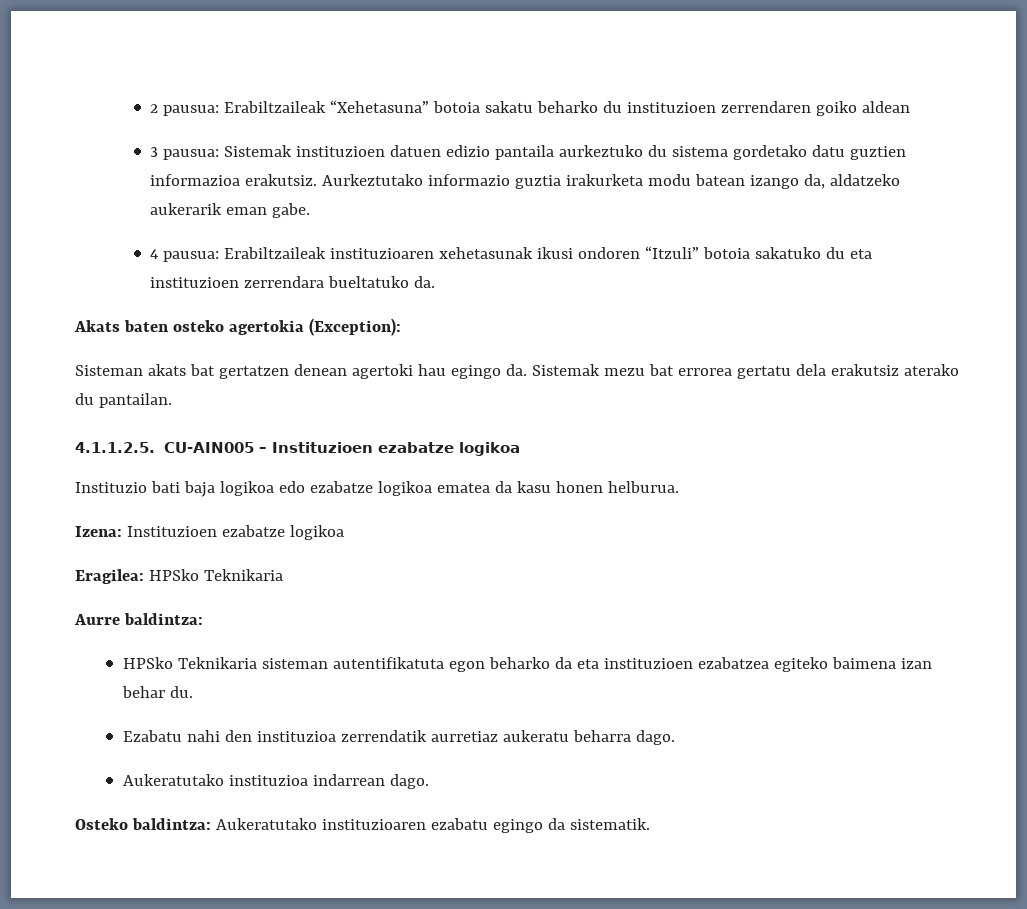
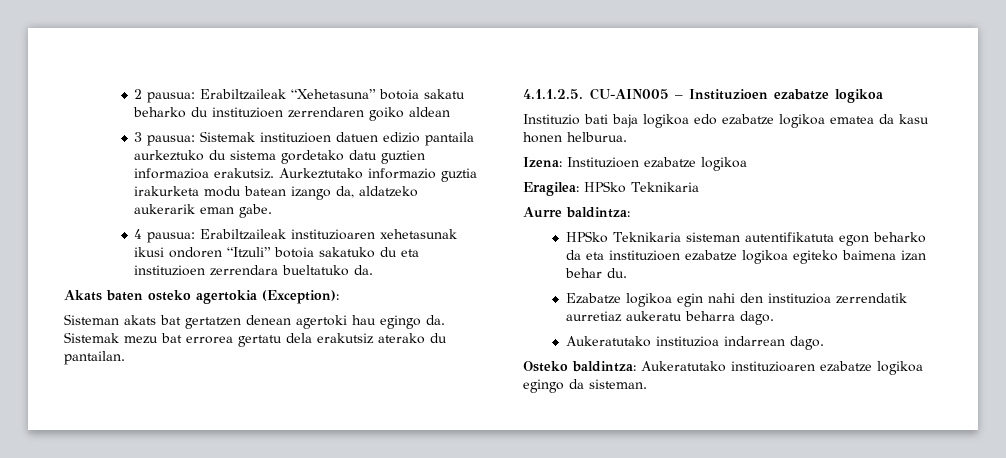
- HPSko Teknikaria sisteman autentifikatuta egon beharko da eta instituzioen ezabatzea egiteko baimena izan behar du.
+ HPSko Teknikaria sisteman autentifikatuta egon beharko da eta instituzioen ezabatze logikoa egiteko baimena izan behar du.
- Ezabatu nahi den instituzioa zerrendatik aurretiaz aukeratu beharra dago.
+ Ezabatze logikoa egin nahi den instituzioa zerrendatik aurretiaz aukeratu beharra dago.
- Osteko baldintza: Aukeratutako instituzioaren ezabatu egingo da sistematik.
+ Osteko baldintza: Aukeratutako instituzioaren ezabatze logikoa egingo da sisteman.

